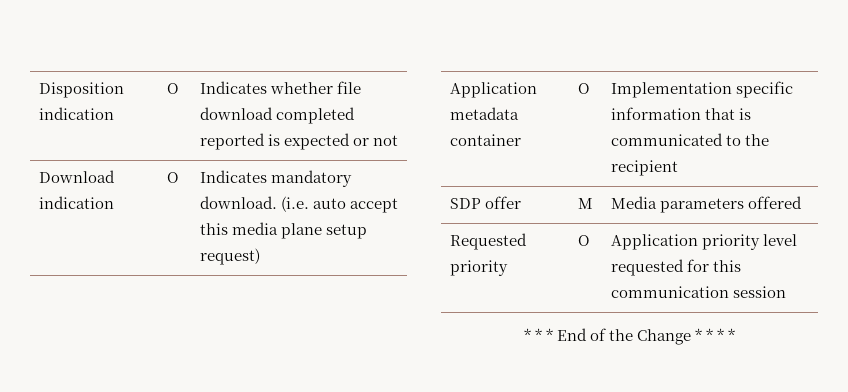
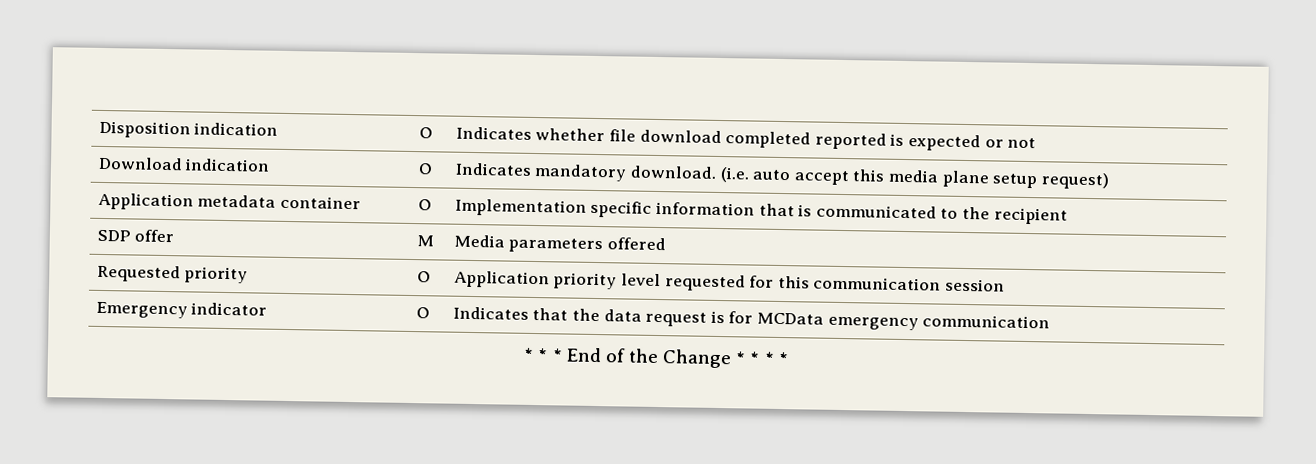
+ Emergency indicator | O | Indicates that the data request is for MCData emergency communication

